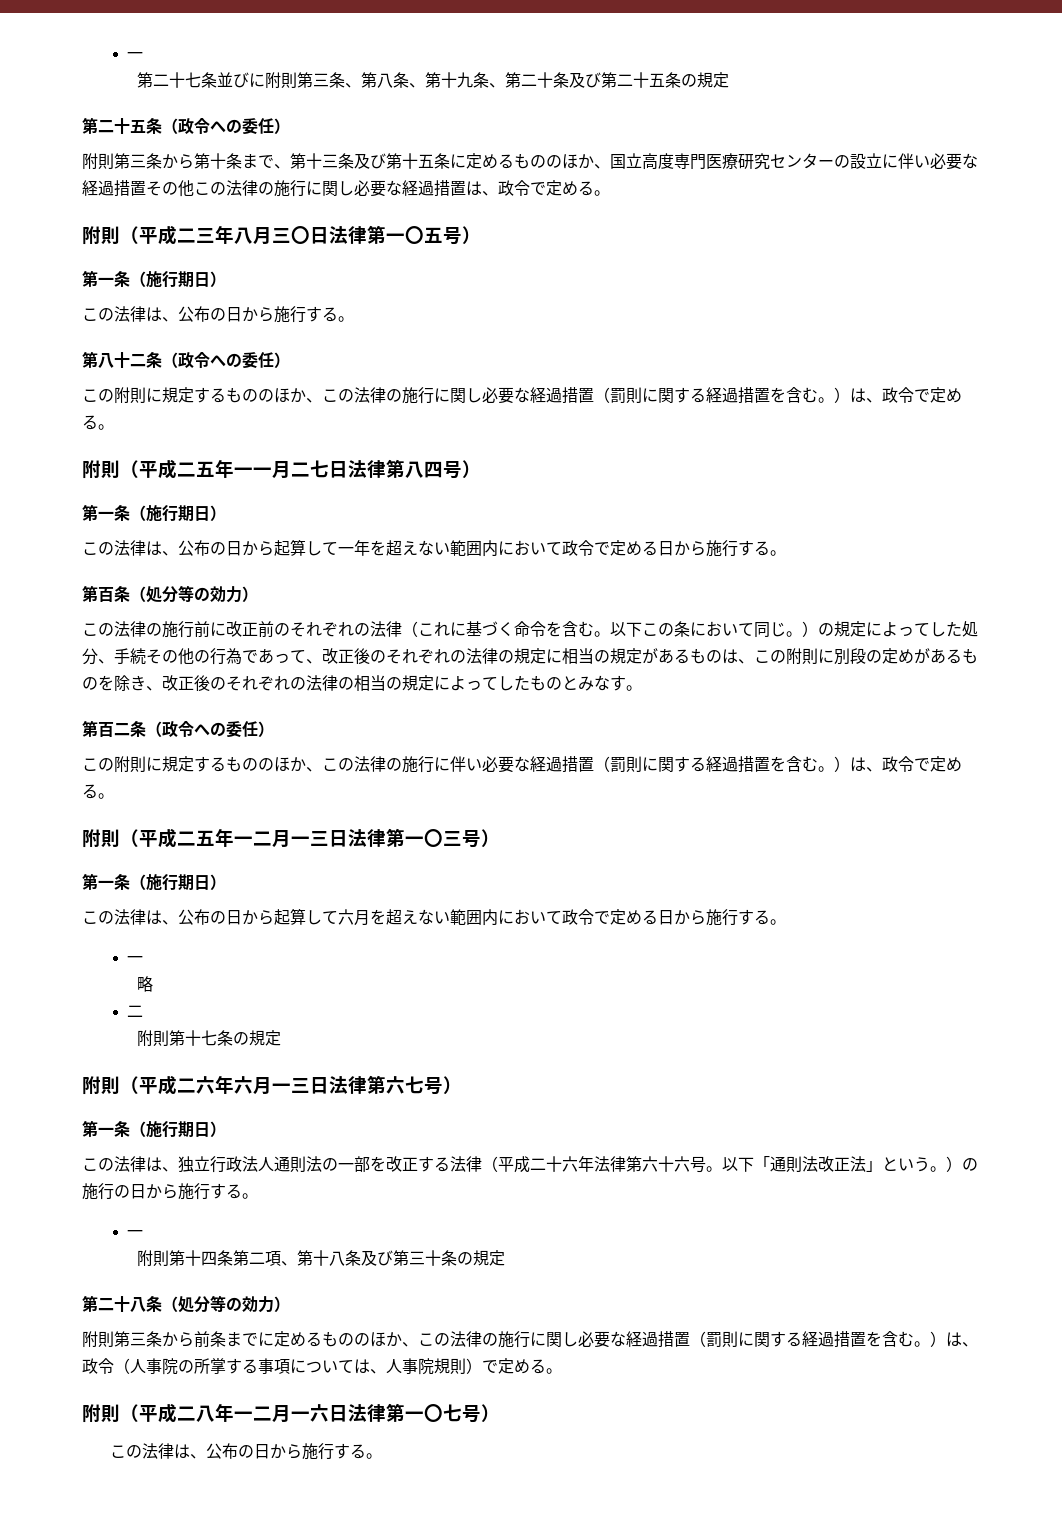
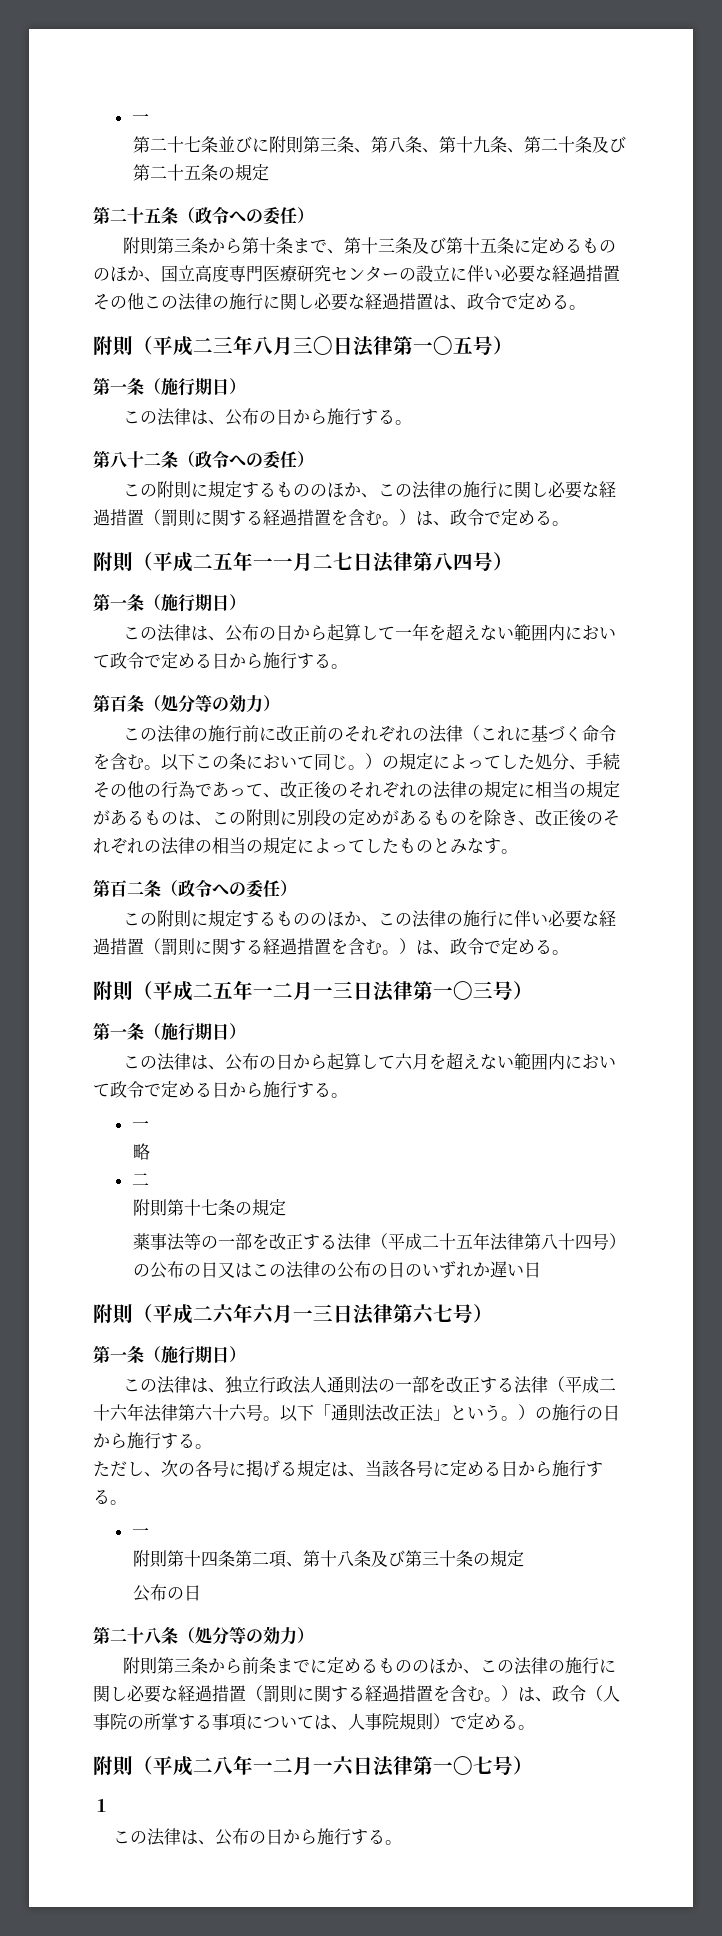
+ 薬事法等の一部を改正する法律（平成二十五年法律第八十四号）の公布の日又はこの法律の公布の日のいずれか遅い日
+ ただし、次の各号に掲げる規定は、当該各号に定める日から施行する。
  附則第十四条第二項、第十八条及び第三十条の規定
+ 公布の日
+ １

